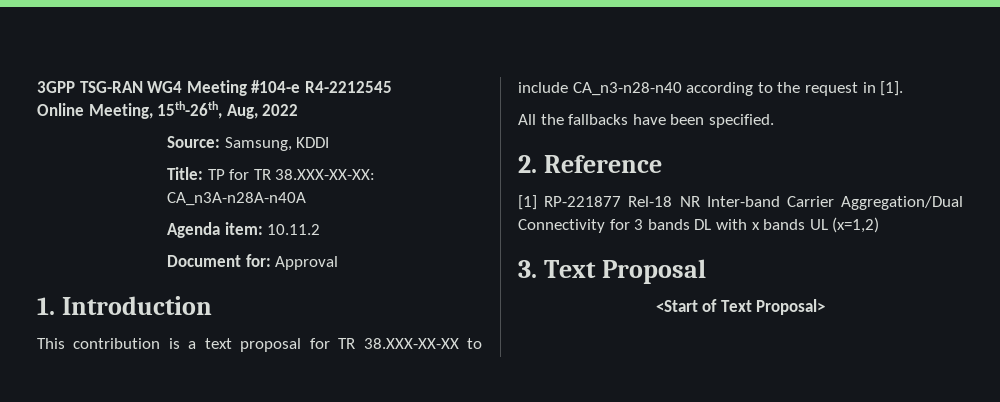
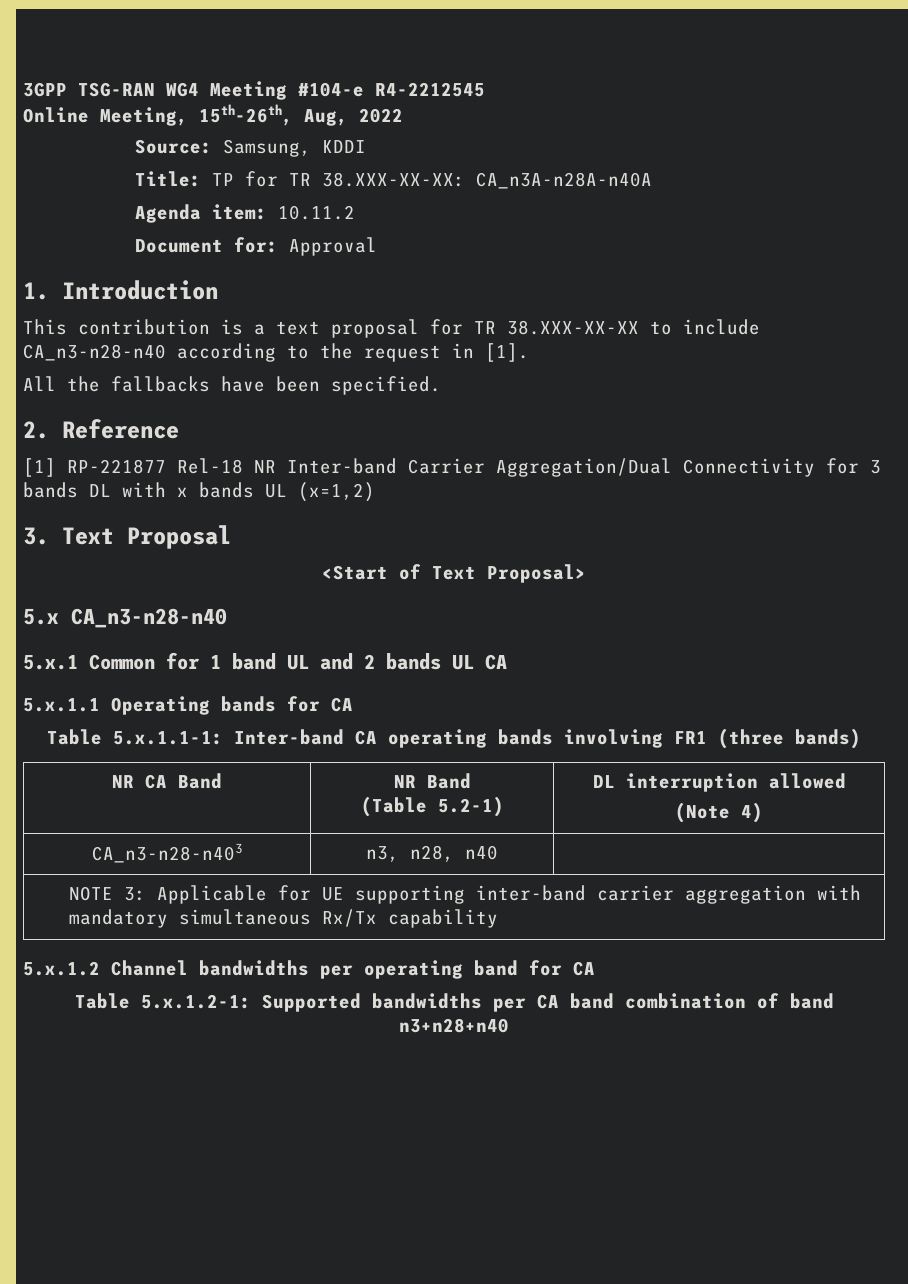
+ 5.x CA_n3-n28-n40
+ 5.x.1 Common for 1 band UL and 2 bands UL CA
+ 5.x.1.1 Operating bands for CA
+ Table 5.x.1.1-1: Inter-band CA operating bands involving FR1 (three bands)
+ NR CA Band | NR Band
+ (Table 5.2-1) | DL interruption allowed
+ (Note 4)
+ CA_n3-n28-n403 | n3, n28, n40 |
+ NOTE 3: Applicable for UE supporting inter-band carrier aggregation with mandatory simultaneous Rx/Tx capability
+ 5.x.1.2 Channel bandwidths per operating band for CA
+ Table 5.x.1.2-1: Supported bandwidths per CA band combination of band n3+n28+n40

